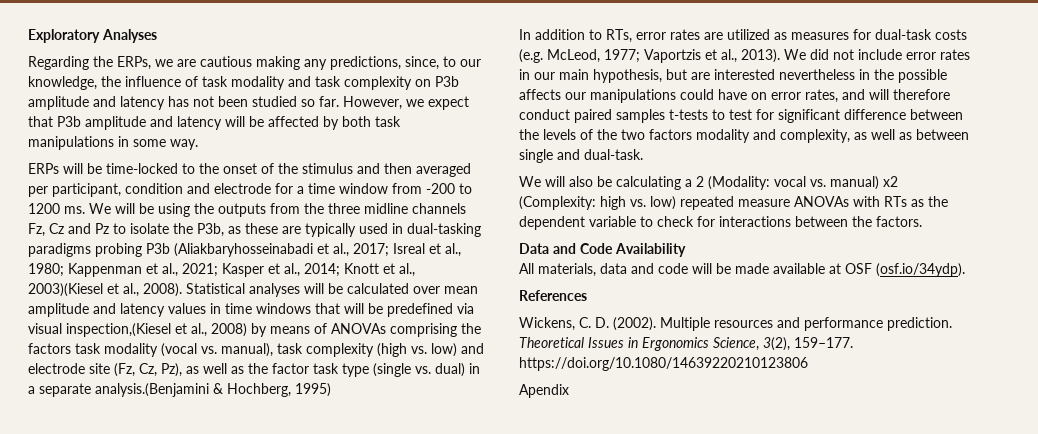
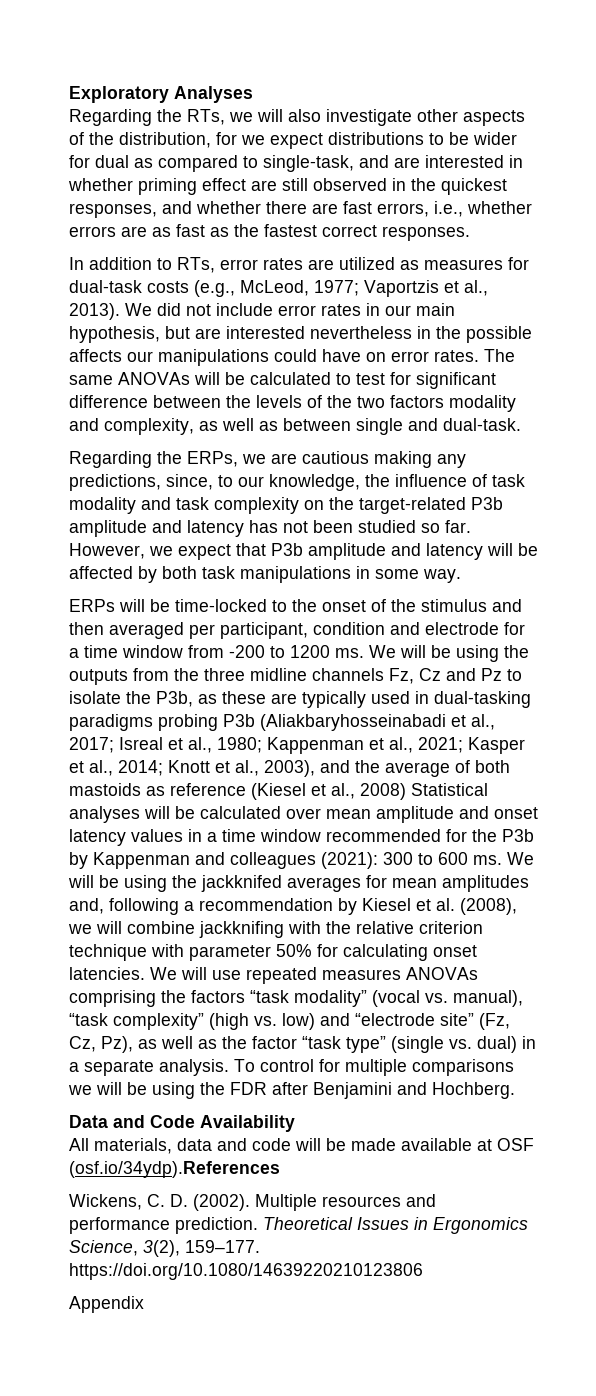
+ Regarding the RTs, we will also investigate other aspects of the distribution, for we expect distributions to be wider for dual as compared to single-task, and are interested in whether priming effect are still observed in the quickest responses, and whether there are fast errors, i.e., whether errors are as fast as the fastest correct responses.
+ In addition to RTs, error rates are utilized as measures for dual-task costs (e.g., McLeod, 1977; Vaportzis et al., 2013). We did not include error rates in our main hypothesis, but are interested nevertheless in the possible affects our manipulations could have on error rates. The same ANOVAs will be calculated to test for significant difference between the levels of the two factors modality and complexity, as well as between single and dual-task.
- Regarding the ERPs, we are cautious making any predictions, since, to our knowledge, the influence of task modality and task complexity on P3b amplitude and latency has not been studied so far.
+ Regarding the ERPs, we are cautious making any predictions, since, to our knowledge, the influence of task modality and task complexity on the target-related P3b amplitude and latency has not been studied so far.
- Knott et al., 2003)(Kiesel et al., 2008). Statistical analyses will be calculated over mean amplitude and latency values in time windows that will be predefined via visual inspection,(Kiesel et al., 2008) by means of ANOVAs comprising the factors task modality (vocal vs. manual), task complexity (high vs. low) and electrode site (Fz, Cz, Pz), as well as the factor task type (single vs. dual) in a separate analysis.(Benjamini & Hochberg, 1995)
- In addition to RTs, error rates are utilized as measures for dual-task costs (e.g. McLeod, 1977; Vaportzis et al., 2013). We did not include error rates in our main hypothesis, but are interested nevertheless in the possible affects our manipulations could have on error rates, and will therefore conduct paired samples t-tests to test for significant difference between the levels of the two factors modality and complexity, as well as between single and dual-task.
- We will also be calculating a 2 (Modality: vocal vs. manual) x2 (Complexity: high vs. low) repeated measure ANOVAs with RTs as the dependent variable to check for interactions between the factors.
+ Knott et al., 2003), and the average of both mastoids as reference (Kiesel et al., 2008) Statistical analyses will be calculated over mean amplitude and onset latency values in a time window recommended for the P3b by Kappenman and colleagues (2021): 300 to 600 ms. We will be using the jackknifed averages for mean amplitudes and, following a recommendation by Kiesel et al. (2008), we will combine jackknifing with the relative criterion technique with parameter 50% for calculating onset latencies. We will use repeated measures ANOVAs comprising the factors “task modality” (vocal vs. manual), “task complexity” (high vs. low) and “electrode site” (Fz, Cz, Pz), as well as the factor “task type” (single vs. dual) in a separate analysis. To control for multiple comparisons we will be using the FDR after Benjamini and Hochberg.
- All materials, data and code will be made available at OSF (osf.io/34ydp).
- References
+ All materials, data and code will be made available at OSF (osf.io/34ydp).References
- Apendix
+ Appendix

